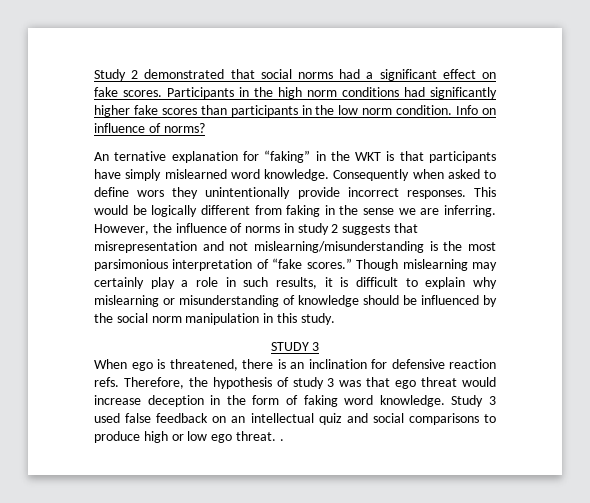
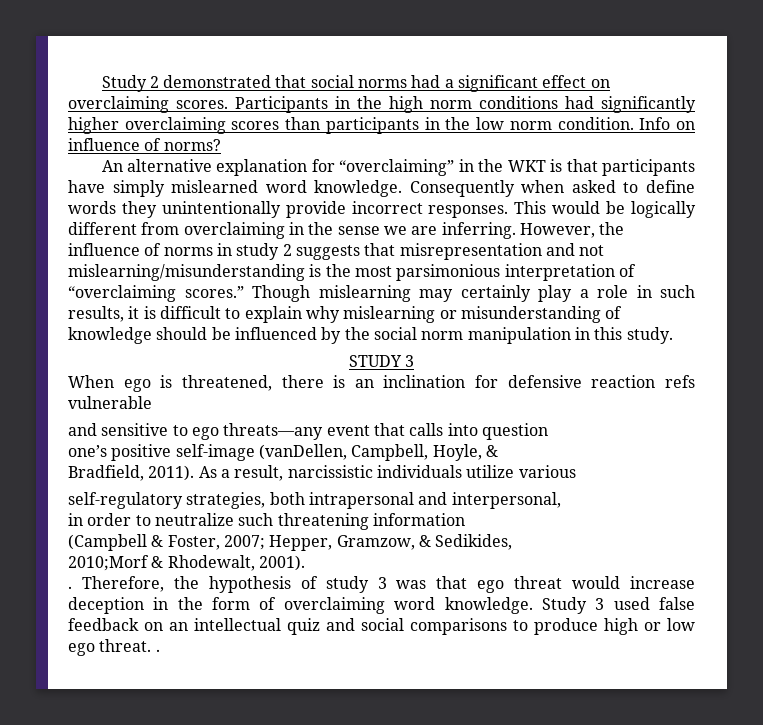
- Study 2 demonstrated that social norms had a significant effect on fake scores.
+ Study 2 demonstrated that social norms had a significant effect on overclaiming scores.
- Participants in the high norm conditions had significantly higher fake scores than participants in the low norm condition.
+ Participants in the high norm conditions had significantly higher overclaiming scores than participants in the low norm condition.
- An ternative explanation for “faking” in the WKT is that participants have simply mislearned word knowledge.
+ An alternative explanation for “overclaiming” in the WKT is that participants have simply mislearned word knowledge.
- Consequently when asked to define wors they unintentionally provide incorrect responses.
+ Consequently when asked to define words they unintentionally provide incorrect responses.
- This would be logically different from faking in the sense we are inferring.
+ This would be logically different from overclaiming in the sense we are inferring.
- However, the influence of norms in study 2 suggests that misrepresentation and not mislearning/misunderstanding is the most parsimonious interpretation of “fake scores.”
+ However, the influence of norms in study 2 suggests that misrepresentation and not mislearning/misunderstanding is the most parsimonious interpretation of “overclaiming scores.”
- When ego is threatened, there is an inclination for defensive reaction refs.
+ When ego is threatened, there is an inclination for defensive reaction refs vulnerable
+ and sensitive to ego threats—any event that calls into question
+ one’s positive self-image (vanDellen, Campbell, Hoyle, &
+ Bradfield, 2011). As a result, narcissistic individuals utilize various
+ self-regulatory strategies, both intrapersonal and interpersonal,
+ in order to neutralize such threatening information
+ (Campbell & Foster, 2007; Hepper, Gramzow, & Sedikides,
+ 2010;Morf & Rhodewalt, 2001).
+ .
- Therefore, the hypothesis of study 3 was that ego threat would increase deception in the form of faking word knowledge.
+ Therefore, the hypothesis of study 3 was that ego threat would increase deception in the form of overclaiming word knowledge.

